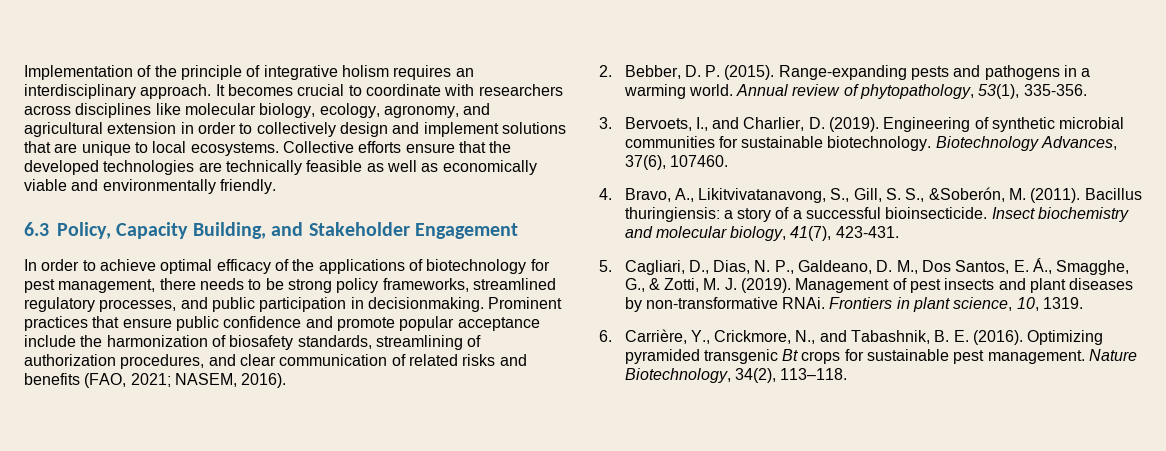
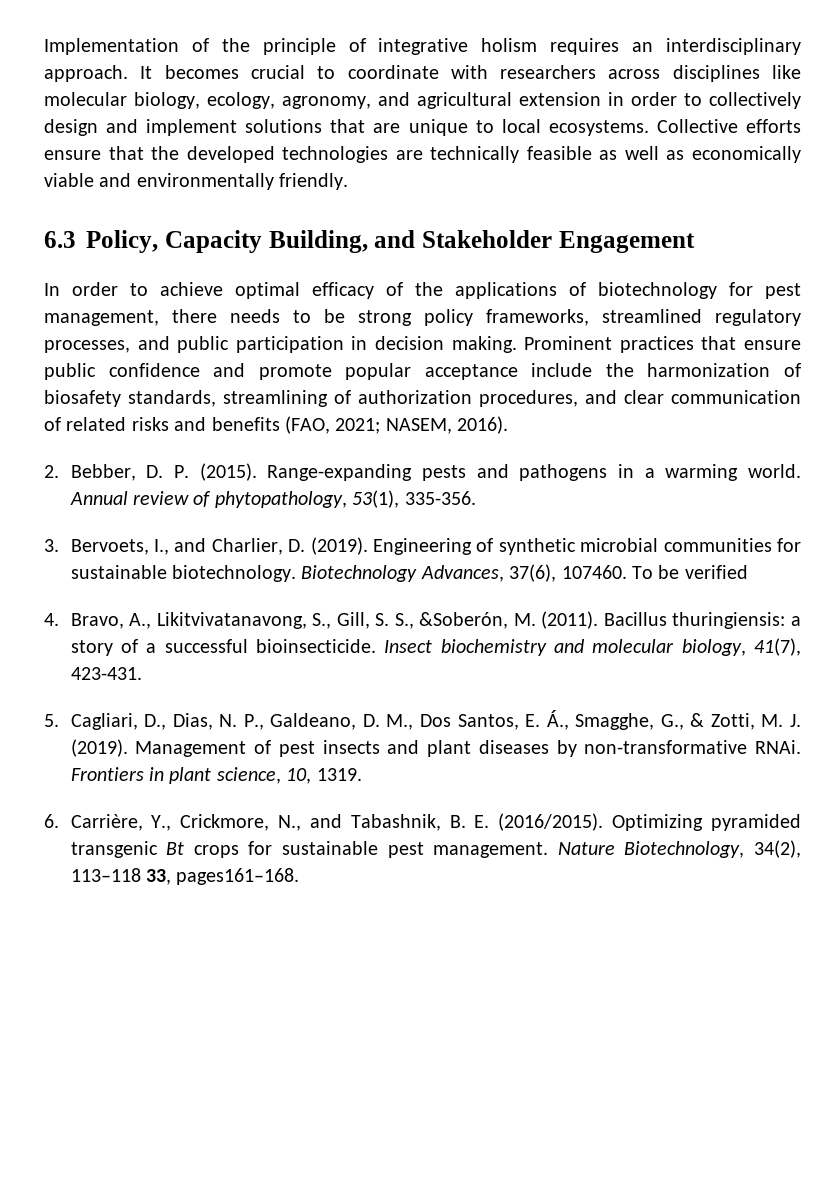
- In order to achieve optimal efficacy of the applications of biotechnology for pest management, there needs to be strong policy frameworks, streamlined regulatory processes, and public participation in decisionmaking.
+ In order to achieve optimal efficacy of the applications of biotechnology for pest management, there needs to be strong policy frameworks, streamlined regulatory processes, and public participation in decision making.
+ To be verified
- 6. Carrière, Y., Crickmore, N., and Tabashnik, B. E. (2016).
+ 6. Carrière, Y., Crickmore, N., and Tabashnik, B. E. (2016/2015).
- Nature Biotechnology, 34(2), 113–118.
+ Nature Biotechnology, 34(2), 113–118 33, pages161–168.

